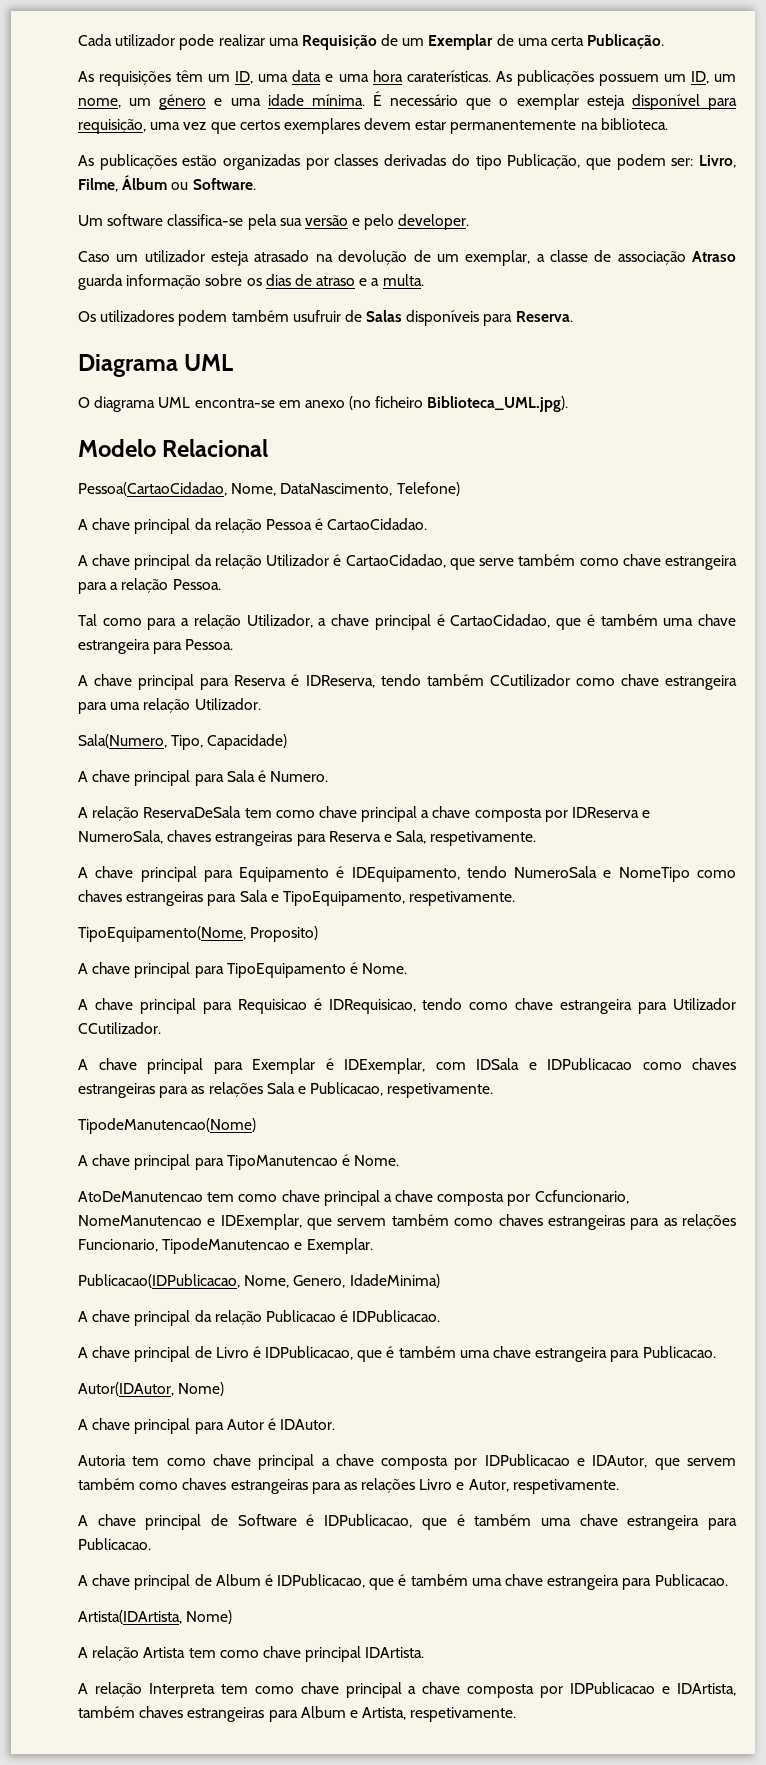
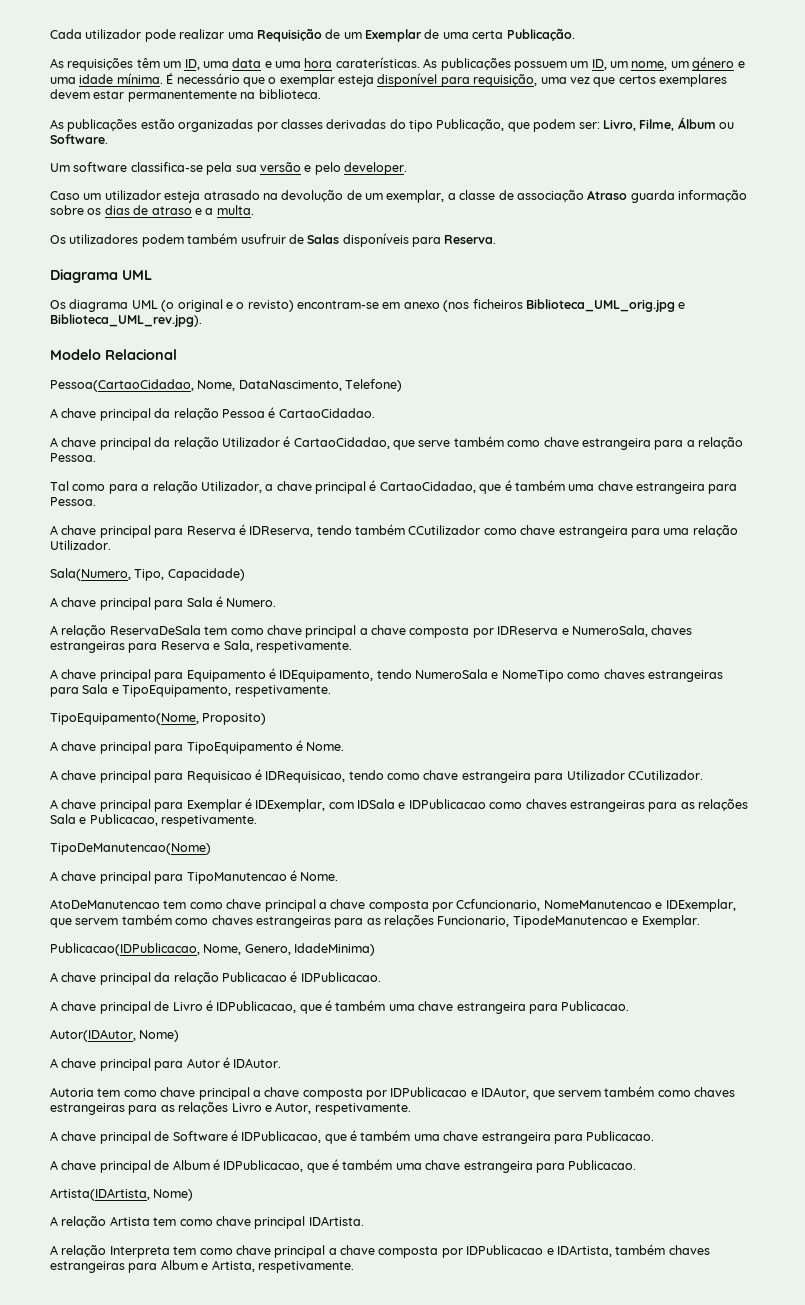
- O diagrama UML encontra-se em anexo (no ficheiro Biblioteca_UML.jpg).
+ Os diagrama UML (o original e o revisto) encontram-se em anexo (nos ficheiros Biblioteca_UML_orig.jpg e Biblioteca_UML_rev.jpg).
- TipodeManutencao(Nome)
+ TipoDeManutencao(Nome)

